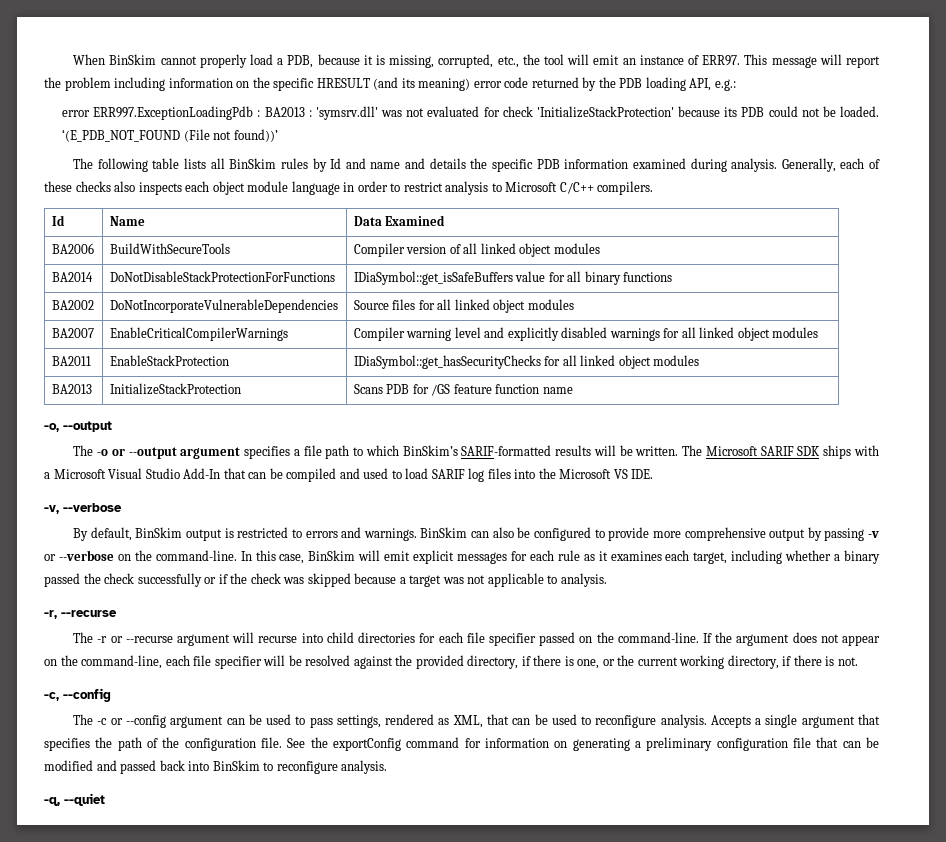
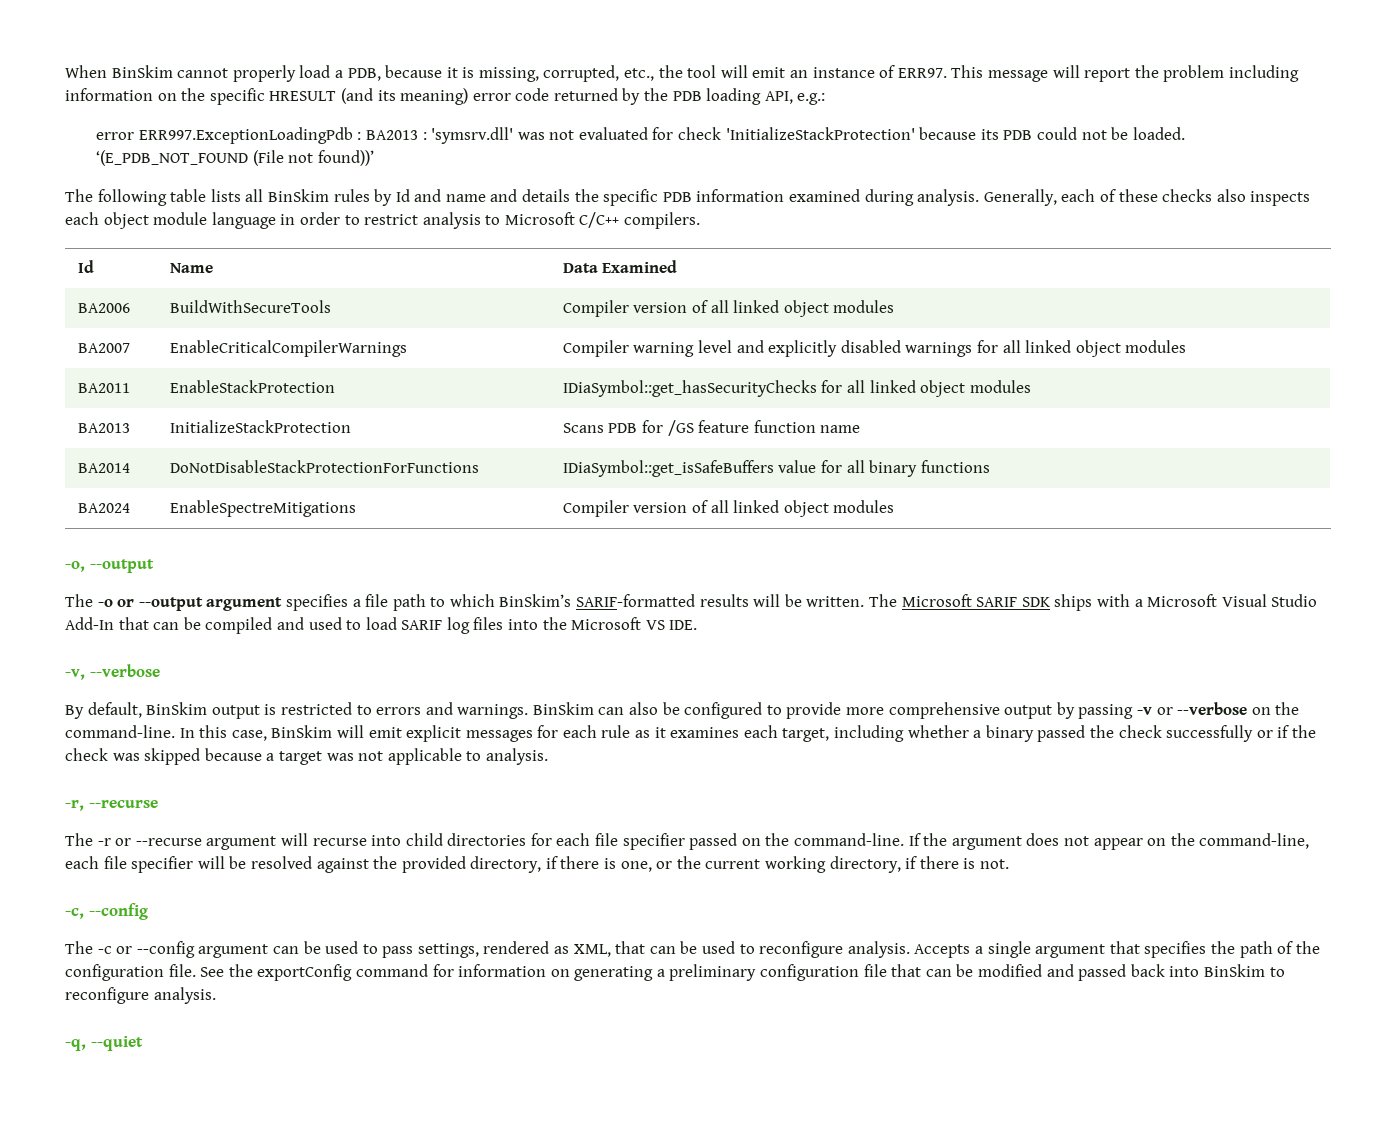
- BA2014 | DoNotDisableStackProtectionForFunctions | IDiaSymbol::get_isSafeBuffers value for all binary functions
- BA2002 | DoNotIncorporateVulnerableDependencies | Source files for all linked object modules
+ BA2014 | DoNotDisableStackProtectionForFunctions | IDiaSymbol::get_isSafeBuffers value for all binary functions
+ BA2024 | EnableSpectreMitigations | Compiler version of all linked object modules

